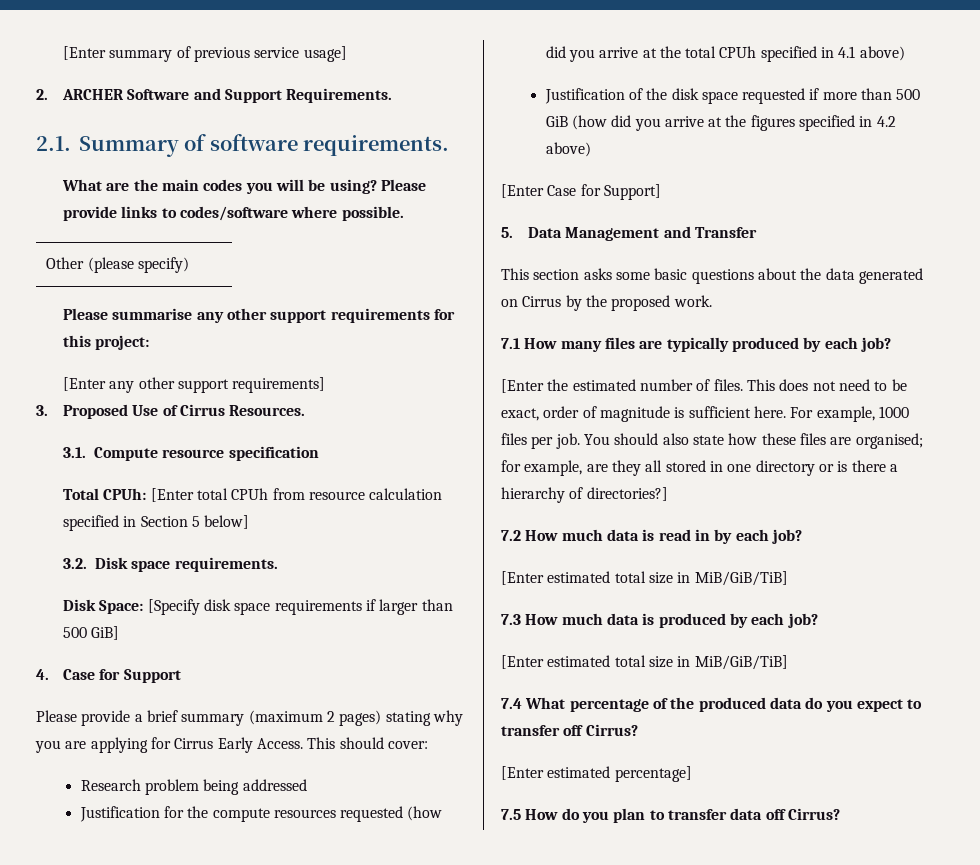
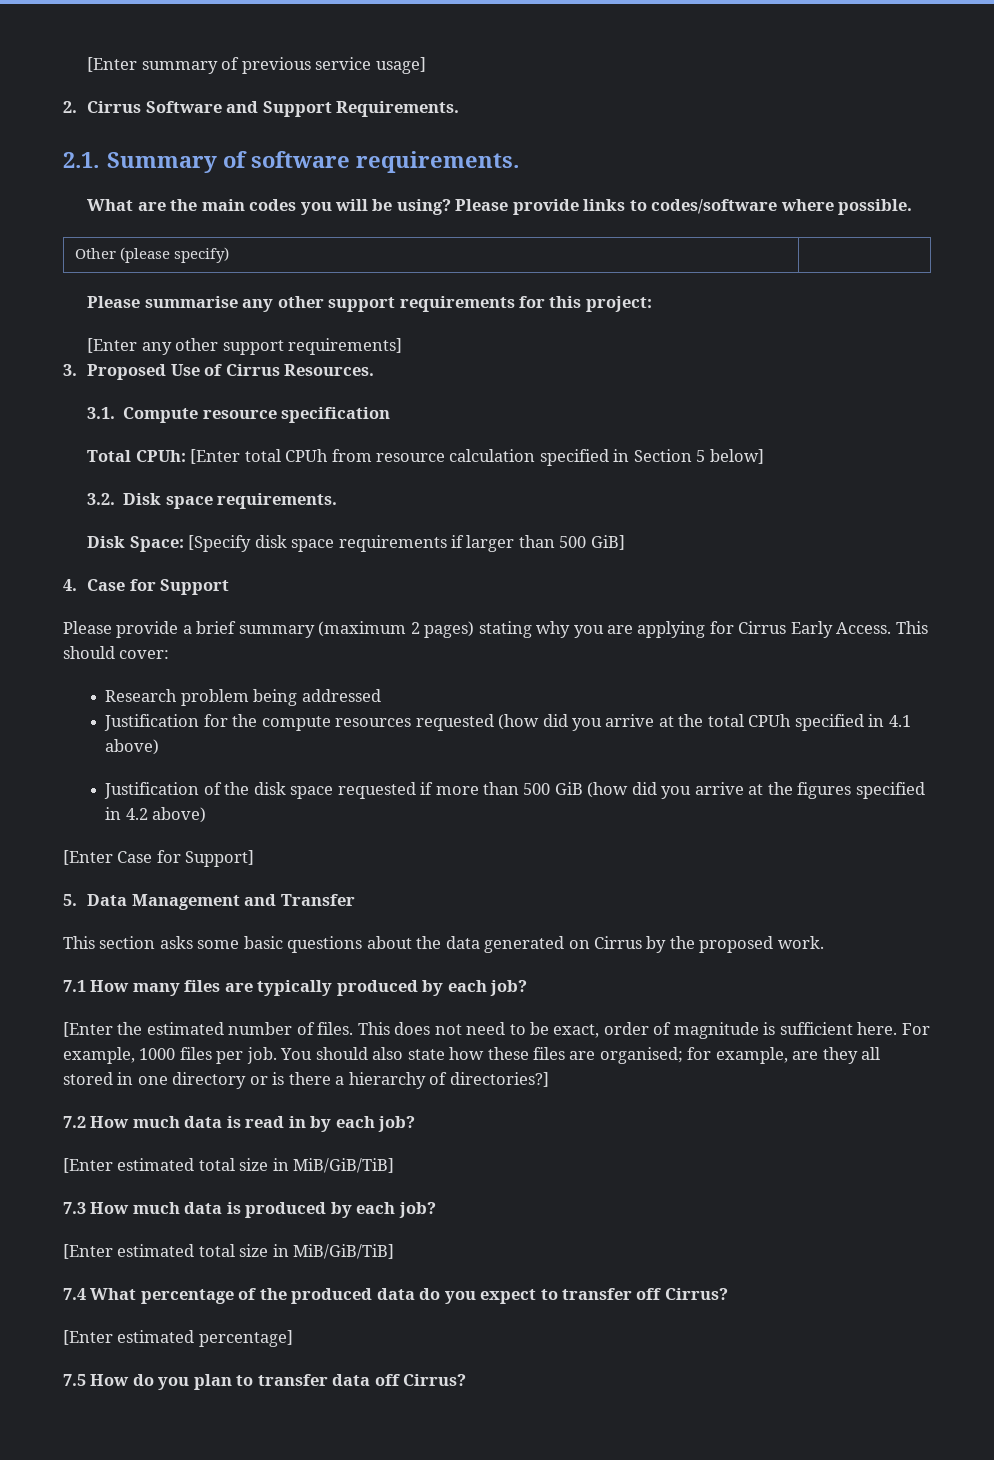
- 2. ARCHER Software and Support Requirements.
+ 2. Cirrus Software and Support Requirements.

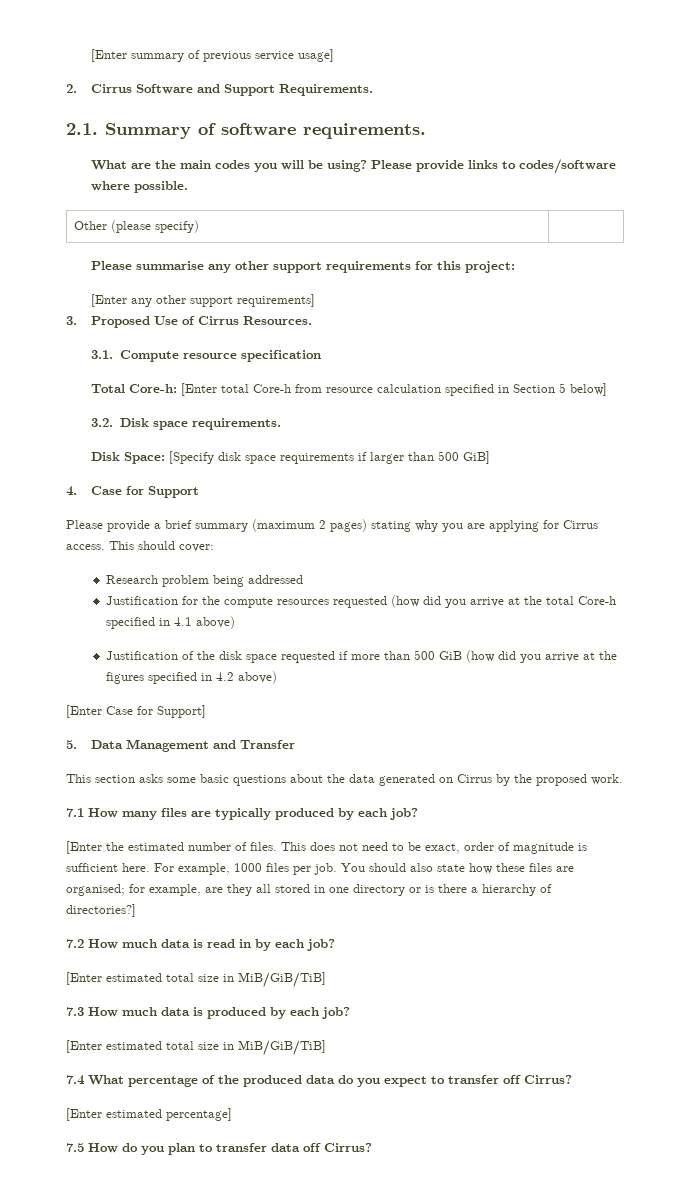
- Total CPUh: [Enter total CPUh from resource calculation specified in Section 5 below]
+ Total Core-h: [Enter total Core-h from resource calculation specified in Section 5 below]
- Please provide a brief summary (maximum 2 pages) stating why you are applying for Cirrus Early Access.
+ Please provide a brief summary (maximum 2 pages) stating why you are applying for Cirrus access.
- Justification for the compute resources requested (how did you arrive at the total CPUh specified in 4.1 above)
+ Justification for the compute resources requested (how did you arrive at the total Core-h specified in 4.1 above)

